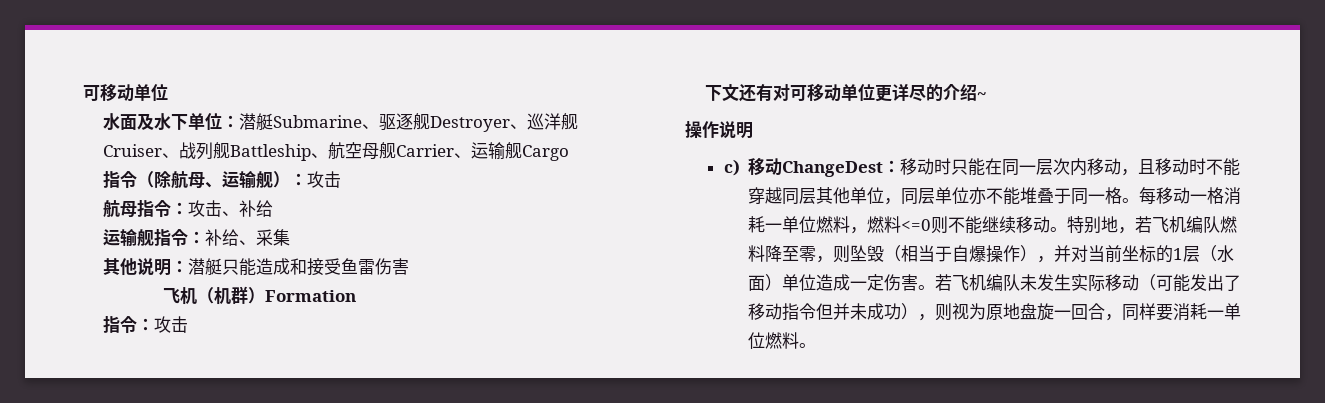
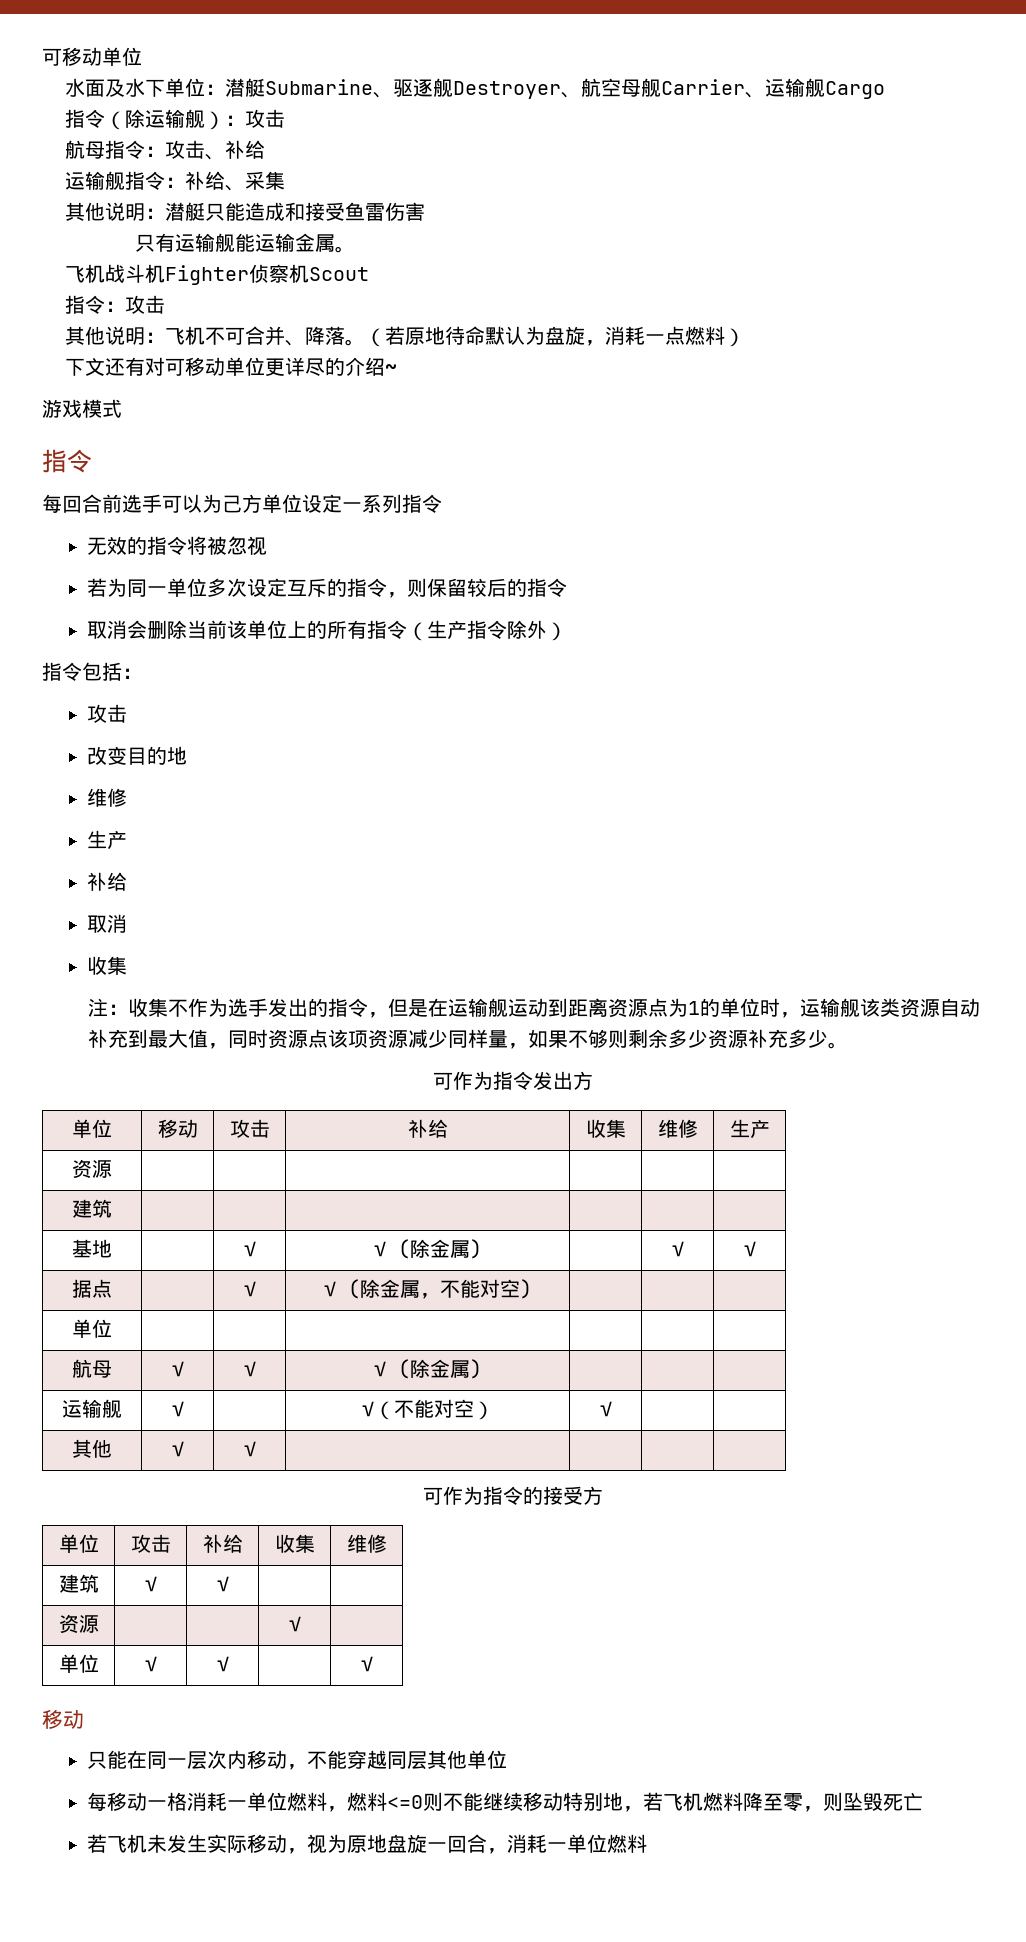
- 水面及水下单位：潜艇Submarine、驱逐舰Destroyer、巡洋舰Cruiser、战列舰Battleship、航空母舰Carrier、运输舰Cargo
+ 水面及水下单位：潜艇Submarine、驱逐舰Destroyer、航空母舰Carrier、运输舰Cargo
- 指令（除航母、运输舰）：攻击
+ 指令（除运输舰）：攻击
- 飞机（机群）Formation
+ 只有运输舰能运输金属。
+ 飞机战斗机Fighter侦察机Scout
  指令：攻击
+ 其他说明：飞机不可合并、降落。（若原地待命默认为盘旋，消耗一点燃料）
- 操作说明
- c)移动ChangeDest：移动时只能在同一层次内移动，且移动时不能穿越同层其他单位，同层单位亦不能堆叠于同一格。每移动一格消耗一单位燃料，燃料<=0则不能继续移动。特别地，若飞机编队燃料降至零，则坠毁（相当于自爆操作），并对当前坐标的1层（水面）单位造成一定伤害。若飞机编队未发生实际移动（可能发出了移动指令但并未成功），则视为原地盘旋一回合，同样要消耗一单位燃料。
+ 游戏模式
+ 指令
+ 每回合前选手可以为己方单位设定一系列指令
+ 无效的指令将被忽视
+ 若为同一单位多次设定互斥的指令，则保留较后的指令
+ 取消会删除当前该单位上的所有指令（生产指令除外）
+ 指令包括：
+ 攻击
+ 改变目的地
+ 维修
+ 生产
+ 补给
+ 取消
+ 收集
+ 注：收集不作为选手发出的指令，但是在运输舰运动到距离资源点为1的单位时，运输舰该类资源自动补充到最大值，同时资源点该项资源减少同样量，如果不够则剩余多少资源补充多少。
+ 可作为指令发出方
+ 单位 | 移动 | 攻击 | 补给 | 收集 | 维修 | 生产
+ 资源 | | | | | |
+ 建筑 | | | | | |
+ 基地 | | √ | √ (除金属) | | √ | √
+ 据点 | | √ | √ (除金属，不能对空) | | |
+ 单位 | | | | | |
+ 航母 | √ | √ | √ (除金属) | | |
+ 运输舰 | √ | | √（不能对空） | √ | |
+ 其他 | √ | √ | | | |
+ 可作为指令的接受方
+ 单位 | 攻击 | 补给 | 收集 | 维修
+ 建筑 | √ | √ | |
+ 资源 | | | √ |
+ 单位 | √ | √ | | √
+ 移动
+ 只能在同一层次内移动，不能穿越同层其他单位
+ 每移动一格消耗一单位燃料，燃料<=0则不能继续移动特别地，若飞机燃料降至零，则坠毁死亡
+ 若飞机未发生实际移动，视为原地盘旋一回合，消耗一单位燃料

